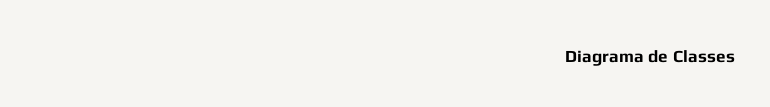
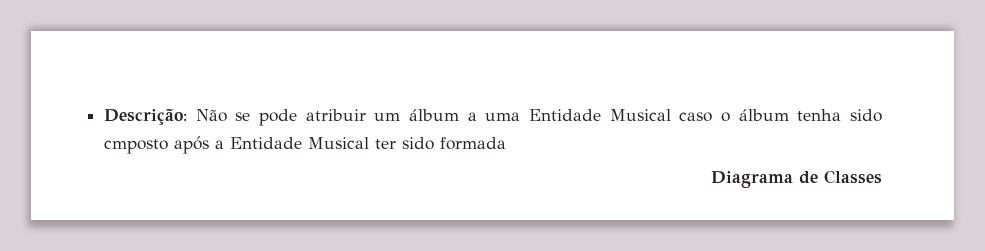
+ Descrição: Não se pode atribuir um álbum a uma Entidade Musical caso o álbum tenha sido cmposto após a Entidade Musical ter sido formada

